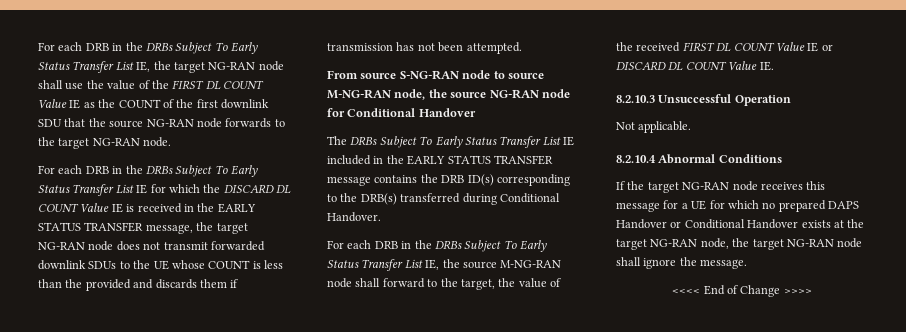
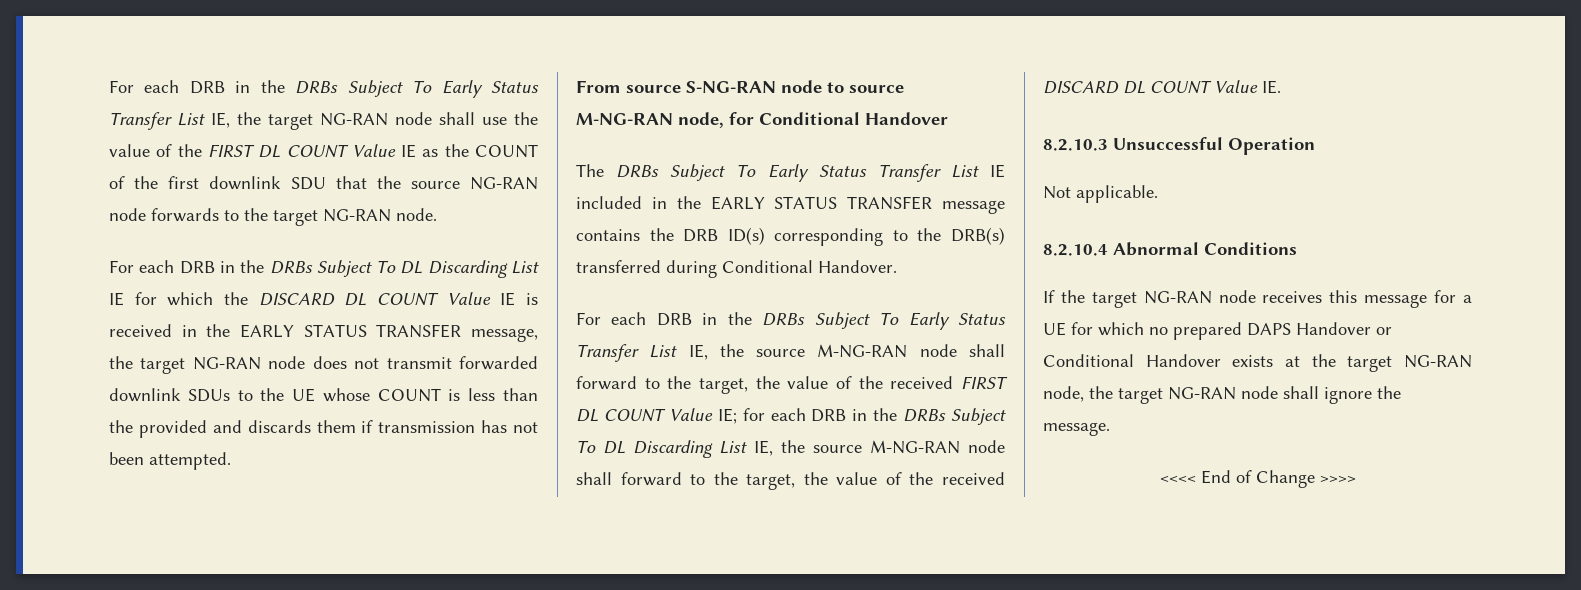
- For each DRB in the DRBs Subject To Early Status Transfer List IE for which the DISCARD DL COUNT Value IE is received in the EARLY STATUS TRANSFER message, the target NG-RAN node does not transmit forwarded downlink SDUs to the UE whose COUNT is less than the provided and discards them if transmission has not been attempted.
+ For each DRB in the DRBs Subject To DL Discarding List IE for which the DISCARD DL COUNT Value IE is received in the EARLY STATUS TRANSFER message, the target NG-RAN node does not transmit forwarded downlink SDUs to the UE whose COUNT is less than the provided and discards them if transmission has not been attempted.
- From source S-NG-RAN node to source M-NG-RAN node, the source NG-RAN node for Conditional Handover
+ From source S-NG-RAN node to source M-NG-RAN node, for Conditional Handover
- For each DRB in the DRBs Subject To Early Status Transfer List IE, the source M-NG-RAN node shall forward to the target, the value of the received FIRST DL COUNT Value IE or DISCARD DL COUNT Value IE.
+ For each DRB in the DRBs Subject To Early Status Transfer List IE, the source M-NG-RAN node shall forward to the target, the value of the received FIRST DL COUNT Value IE; for each DRB in the DRBs Subject To DL Discarding List IE, the source M-NG-RAN node shall forward to the target, the value of the received DISCARD DL COUNT Value IE.

